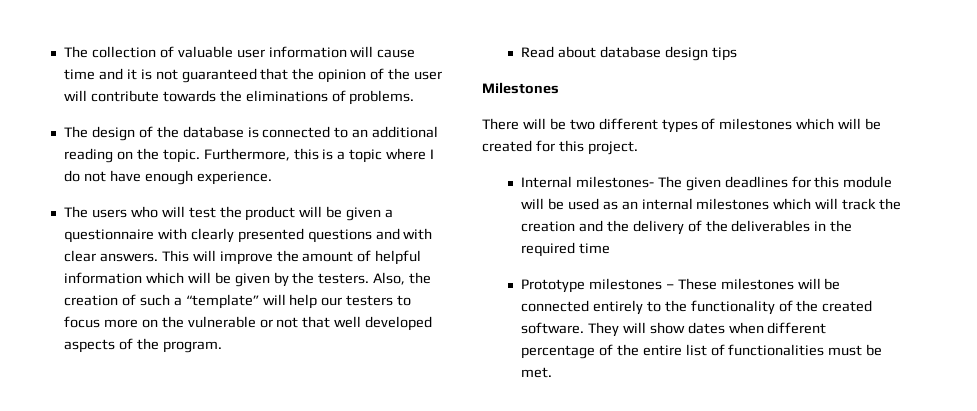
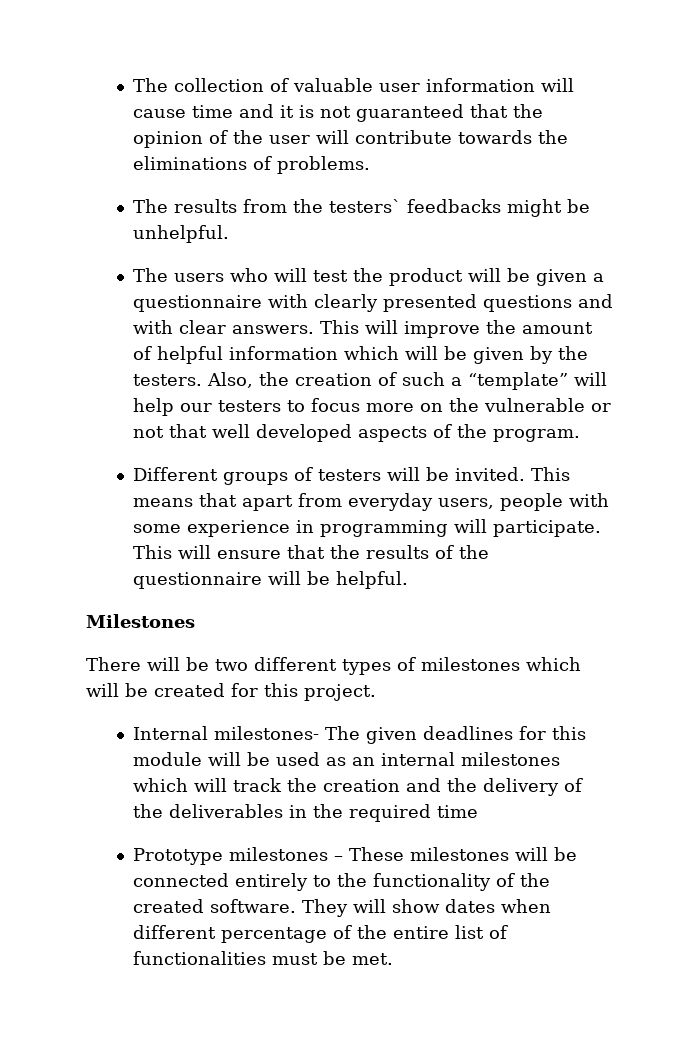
- The design of the database is connected to an additional reading on the topic. Furthermore, this is a topic where I do not have enough experience.
+ The results from the testers` feedbacks might be unhelpful.
- Read about database design tips
+ Different groups of testers will be invited. This means that apart from everyday users, people with some experience in programming will participate. This will ensure that the results of the questionnaire will be helpful.

